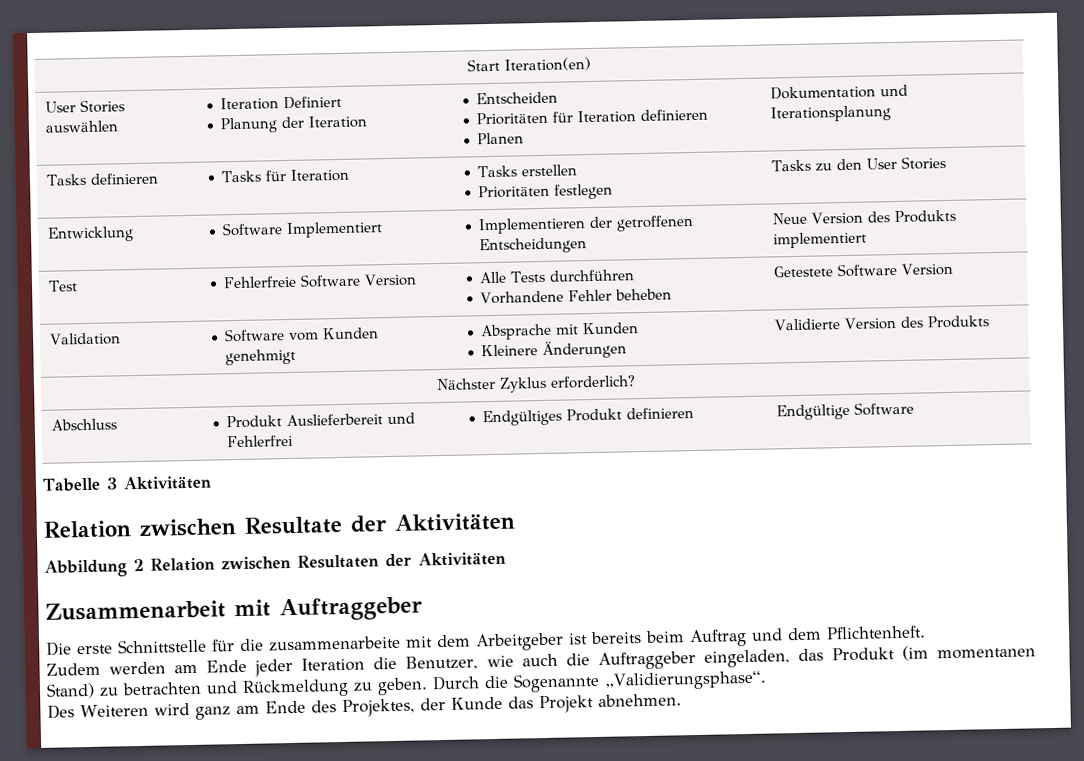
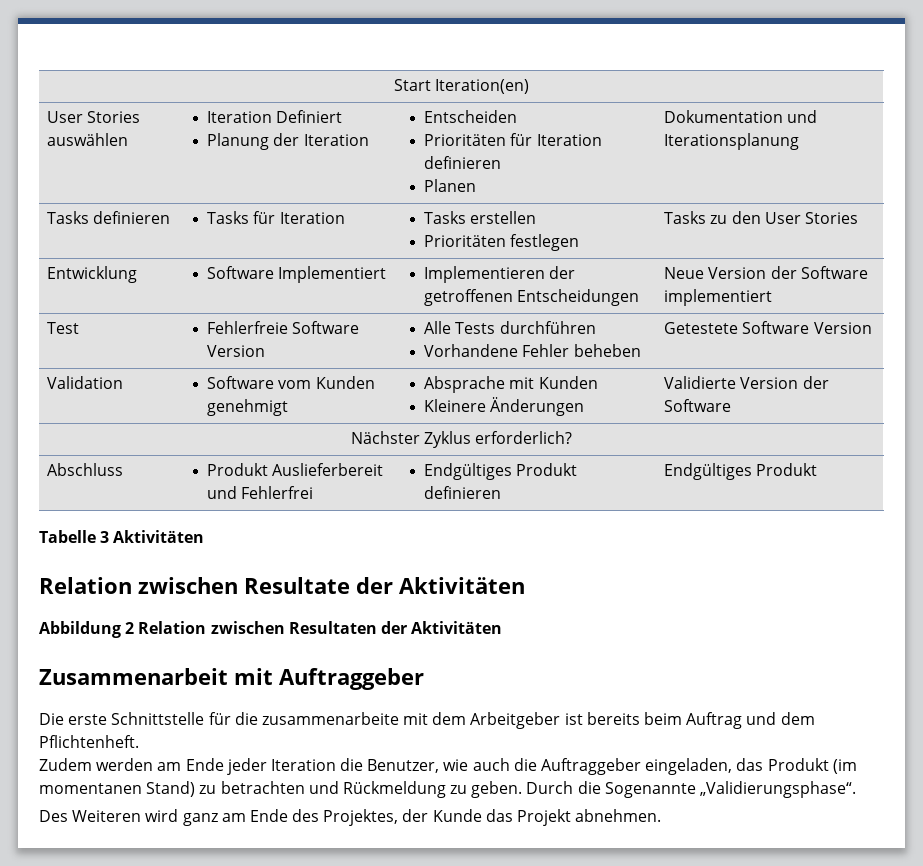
- Entwicklung | Software Implementiert | Implementieren der getroffenen Entscheidungen | Neue Version des Produkts implementiert
+ Entwicklung | Software Implementiert | Implementieren der getroffenen Entscheidungen | Neue Version der Software implementiert
  Validation | Software vom Kunden genehmigt | Absprache mit Kunden
- Kleinere Änderungen | Validierte Version des Produkts
+ Kleinere Änderungen | Validierte Version der Software
- Abschluss | Produkt Auslieferbereit und Fehlerfrei | Endgültiges Produkt definieren | Endgültige Software
+ Abschluss | Produkt Auslieferbereit und Fehlerfrei | Endgültiges Produkt definieren | Endgültiges Produkt

